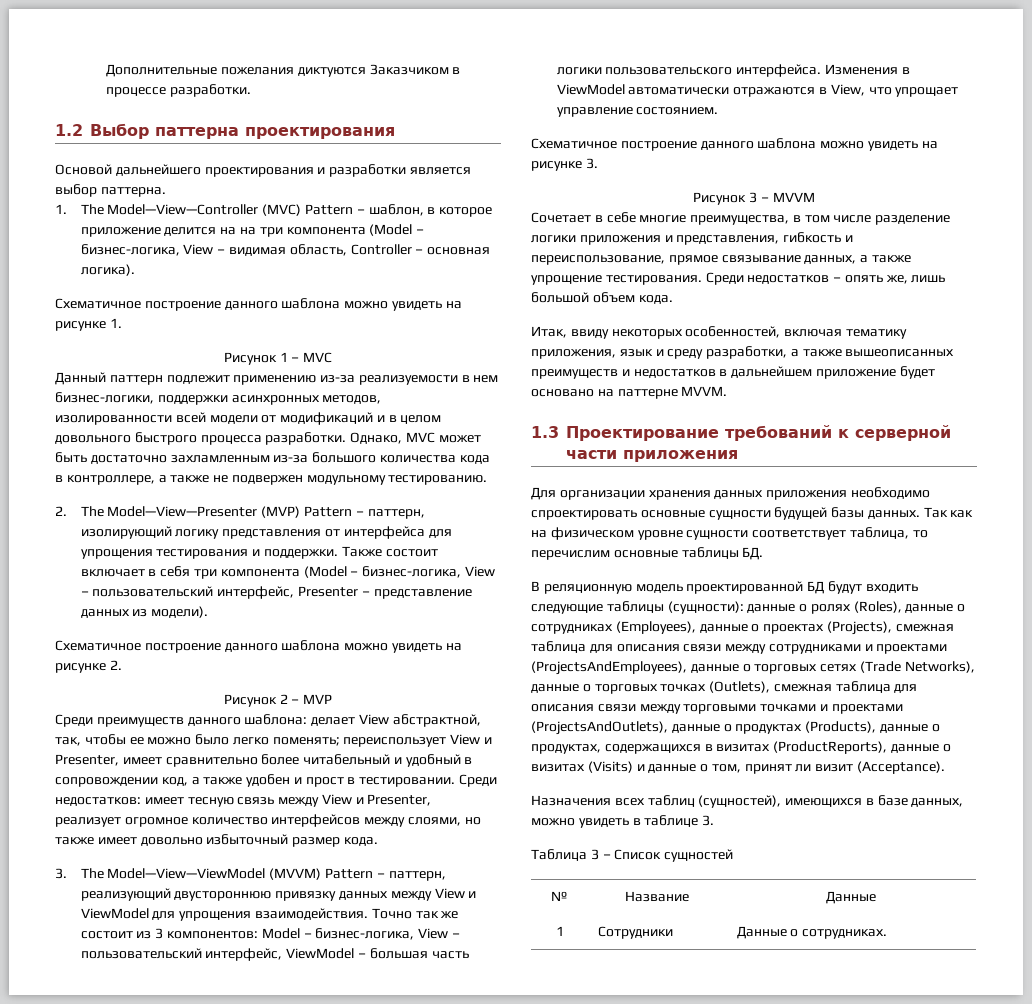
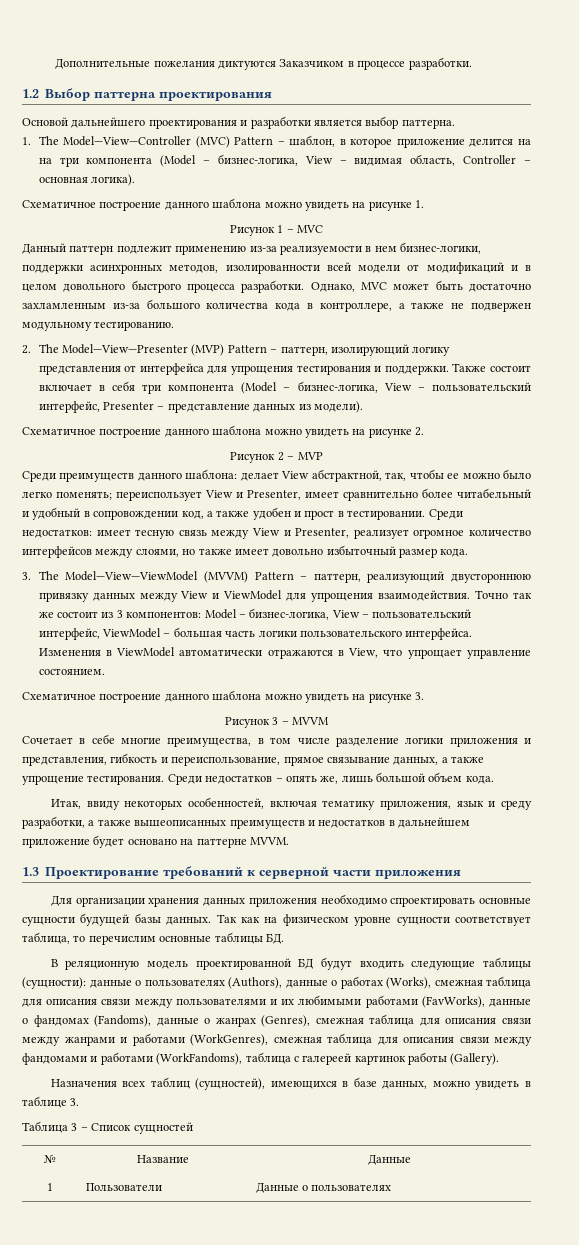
- В реляционную модель проектированной БД будут входить следующие таблицы (сущности): данные о ролях (Roles), данные о сотрудниках (Employees), данные о проектах (Projects), смежная таблица для описания связи между сотрудниками и проектами (ProjectsAndEmployees), данные о торговых сетях (Trade Networks), данные о торговых точках (Outlets), смежная таблица для описания связи между торговыми точками и проектами (ProjectsAndOutlets), данные о продуктах (Products), данные о продуктах, содержащихся в визитах (ProductReports), данные о визитах (Visits) и данные о том, принят ли визит (Acceptance).
+ В реляционную модель проектированной БД будут входить следующие таблицы (сущности): данные о пользователях (Authors), данные о работах (Works), смежная таблица для описания связи между пользователями и их любимыми работами (FavWorks), данные о фандомах (Fandoms), данные о жанрах (Genres), смежная таблица для описания связи между жанрами и работами (WorkGenres), смежная таблица для описания связи между фандомами и работами (WorkFandoms), таблица с галереей картинок работы (Gallery).
- 1 | Сотрудники | Данные о сотрудниках.
+ 1 | Пользователи | Данные о пользователях

